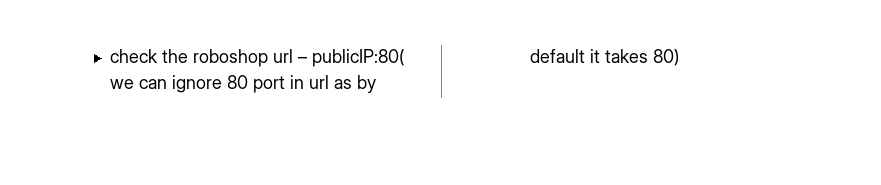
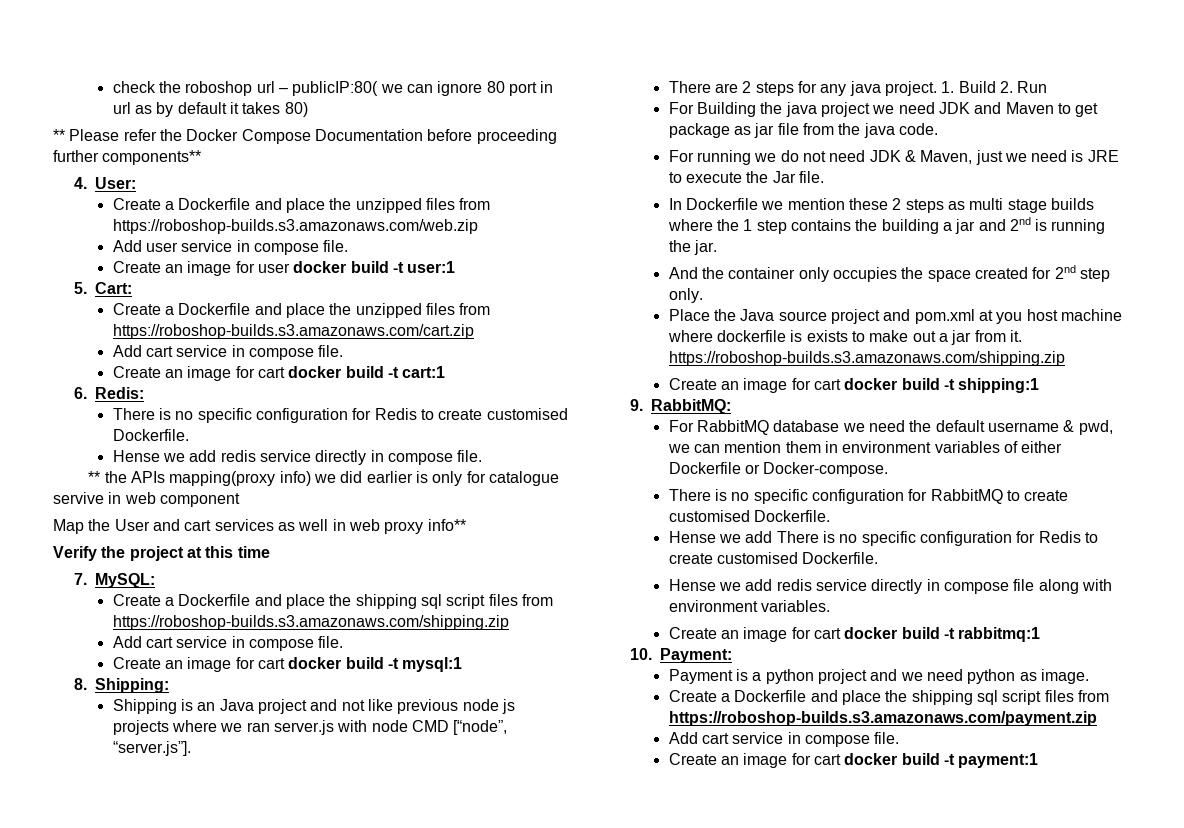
+ ** Please refer the Docker Compose Documentation before proceeding further components**
+ 4. User:
+ Create a Dockerfile and place the unzipped files from https://roboshop-builds.s3.amazonaws.com/web.zip
+ Add user service in compose file.
+ Create an image for user docker build -t user:1
+ 5. Cart:
+ Create a Dockerfile and place the unzipped files from https://roboshop-builds.s3.amazonaws.com/cart.zip
+ Add cart service in compose file.
+ Create an image for cart docker build -t cart:1
+ 6. Redis:
+ There is no specific configuration for Redis to create customised Dockerfile.
+ Hense we add redis service directly in compose file.
+ ** the APIs mapping(proxy info) we did earlier is only for catalogue servive in web component
+ Map the User and cart services as well in web proxy info**
+ Verify the project at this time
+ 7. MySQL:
+ Create a Dockerfile and place the shipping sql script files from https://roboshop-builds.s3.amazonaws.com/shipping.zip
+ Add cart service in compose file.
+ Create an image for cart docker build -t mysql:1
+ 8. Shipping:
+ Shipping is an Java project and not like previous node js projects where we ran server.js with node CMD [“node”, “server.js”].
+ There are 2 steps for any java project. 1. Build 2. Run
+ For Building the java project we need JDK and Maven to get package as jar file from the java code.
+ For running we do not need JDK & Maven, just we need is JRE to execute the Jar file.
+ In Dockerfile we mention these 2 steps as multi stage builds where the 1 step contains the building a jar and 2nd is running the jar.
+ And the container only occupies the space created for 2nd step only.
+ Place the Java source project and pom.xml at you host machine where dockerfile is exists to make out a jar from it. https://roboshop-builds.s3.amazonaws.com/shipping.zip
+ Create an image for cart docker build -t shipping:1
+ 9. RabbitMQ:
+ For RabbitMQ database we need the default username & pwd, we can mention them in environment variables of either Dockerfile or Docker-compose.
+ There is no specific configuration for RabbitMQ to create customised Dockerfile.
+ Hense we add There is no specific configuration for Redis to create customised Dockerfile.
+ Hense we add redis service directly in compose file along with environment variables.
+ Create an image for cart docker build -t rabbitmq:1
+ 10. Payment:
+ Payment is a python project and we need python as image.
+ Create a Dockerfile and place the shipping sql script files from https://roboshop-builds.s3.amazonaws.com/payment.zip
+ Add cart service in compose file.
+ Create an image for cart docker build -t payment:1

